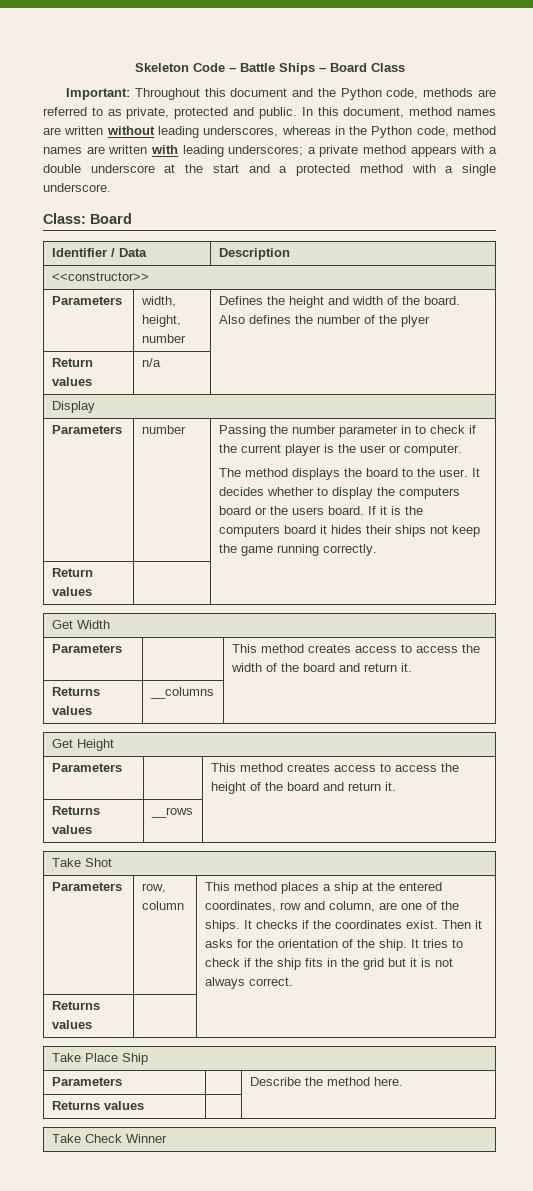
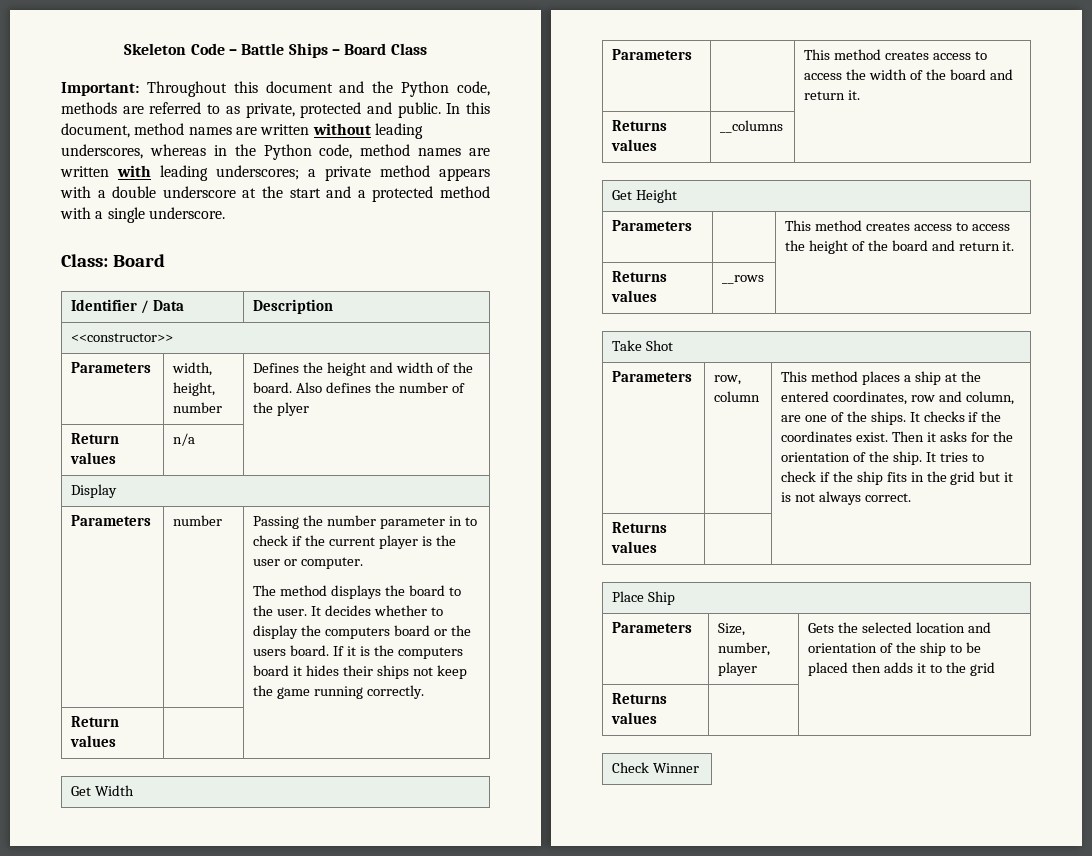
- Take Place Ship
+ Place Ship
- Parameters | | Describe the method here.
+ Parameters | Size, number, player | Gets the selected location and orientation of the ship to be placed then adds it to the grid
  Returns values | |
- Take Check Winner
+ Check Winner

